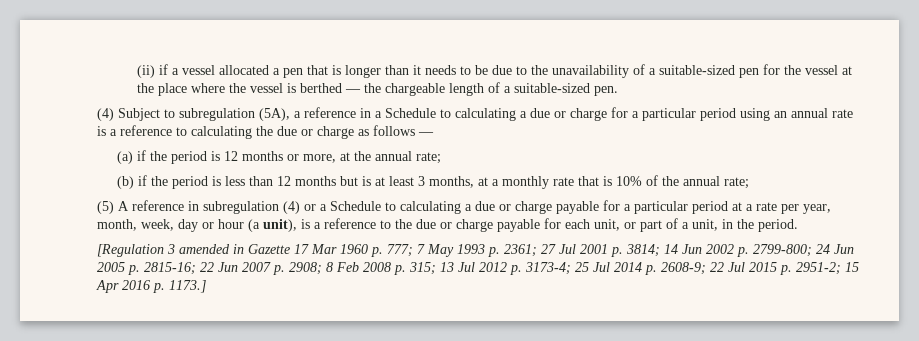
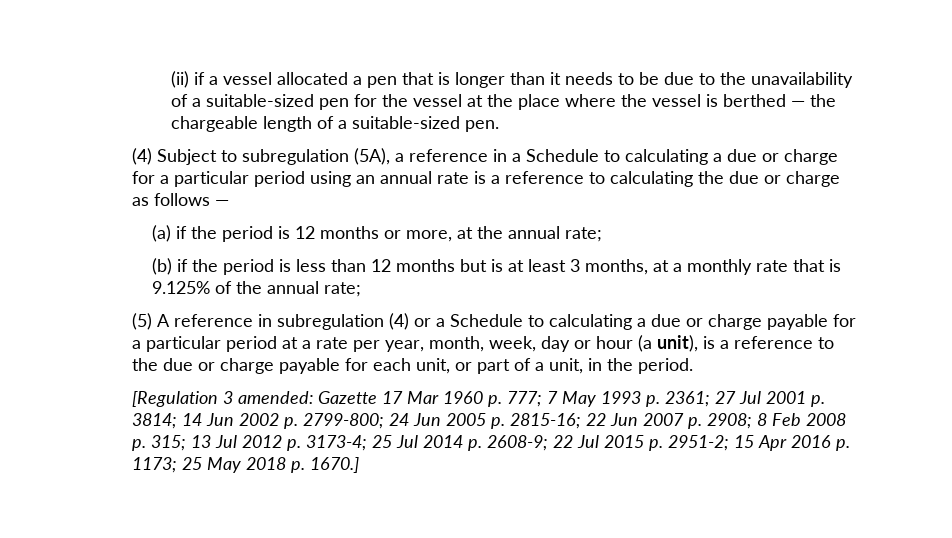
- (b) if the period is less than 12 months but is at least 3 months, at a monthly rate that is 10% of the annual rate;
+ (b) if the period is less than 12 months but is at least 3 months, at a monthly rate that is 9.125% of the annual rate;
- [Regulation 3 amended in Gazette 17 Mar 1960 p. 777; 7 May 1993 p. 2361; 27 Jul 2001 p. 3814; 14 Jun 2002 p. 2799-800; 24 Jun 2005 p. 2815-16; 22 Jun 2007 p. 2908; 8 Feb 2008 p. 315; 13 Jul 2012 p. 3173-4; 25 Jul 2014 p. 2608-9; 22 Jul 2015 p. 2951-2; 15 Apr 2016 p. 1173.]
+ [Regulation 3 amended: Gazette 17 Mar 1960 p. 777; 7 May 1993 p. 2361; 27 Jul 2001 p. 3814; 14 Jun 2002 p. 2799-800; 24 Jun 2005 p. 2815-16; 22 Jun 2007 p. 2908; 8 Feb 2008 p. 315; 13 Jul 2012 p. 3173-4; 25 Jul 2014 p. 2608-9; 22 Jul 2015 p. 2951-2; 15 Apr 2016 p. 1173; 25 May 2018 p. 1670.]

